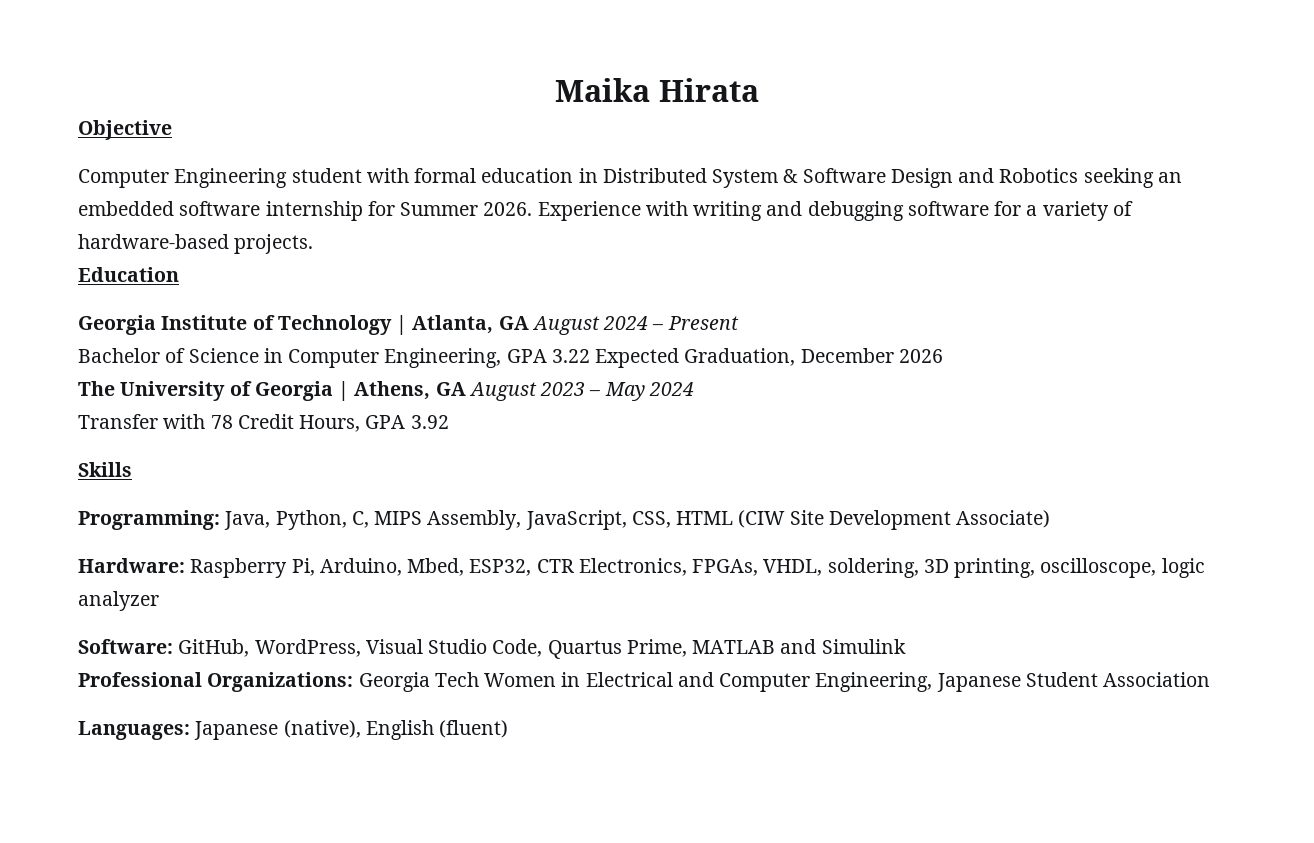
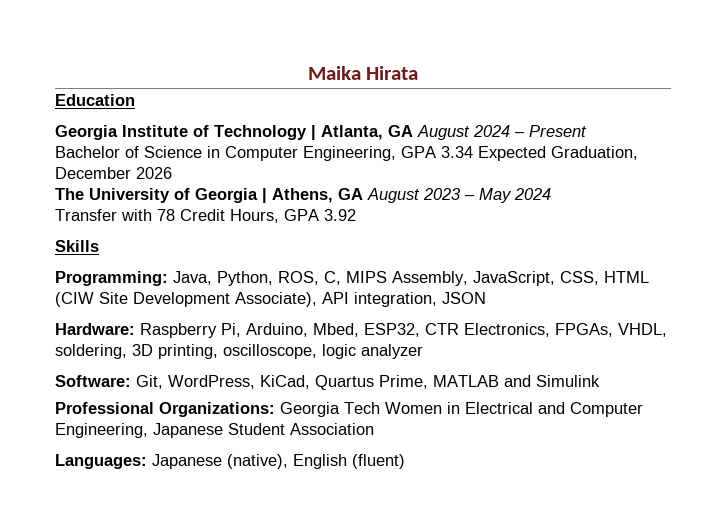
- Objective
- Computer Engineering student with formal education in Distributed System & Software Design and Robotics seeking an embedded software internship for Summer 2026. Experience with writing and debugging software for a variety of hardware-based projects.
- Bachelor of Science in Computer Engineering, GPA 3.22 Expected Graduation, December 2026
+ Bachelor of Science in Computer Engineering, GPA 3.34 Expected Graduation, December 2026
- Programming: Java, Python, C, MIPS Assembly, JavaScript, CSS, HTML (CIW Site Development Associate)
+ Programming: Java, Python, ROS, C, MIPS Assembly, JavaScript, CSS, HTML (CIW Site Development Associate), API integration, JSON
- Software: GitHub, WordPress, Visual Studio Code, Quartus Prime, MATLAB and Simulink
+ Software: Git, WordPress, KiCad, Quartus Prime, MATLAB and Simulink

